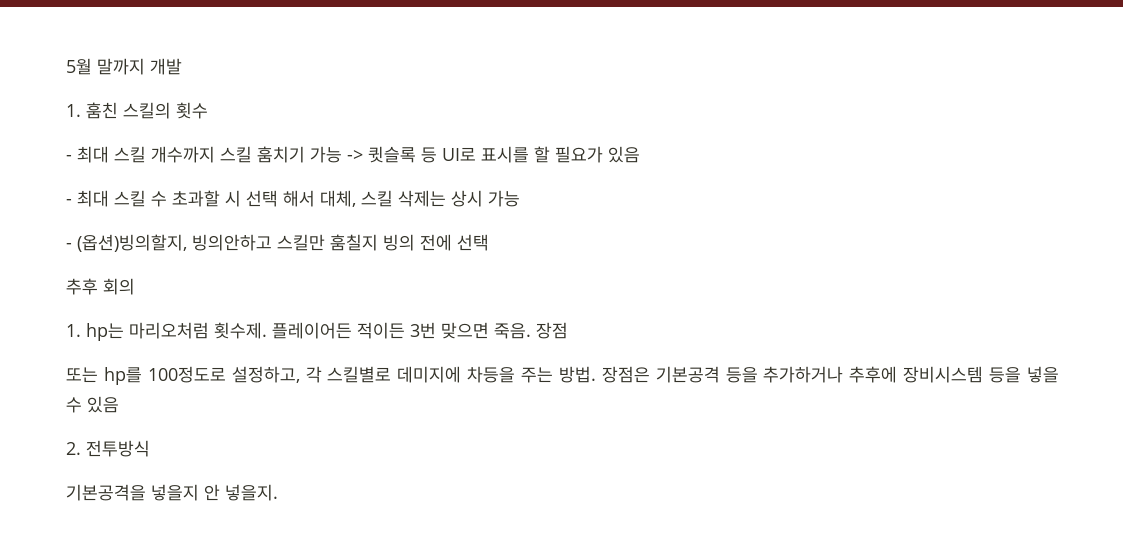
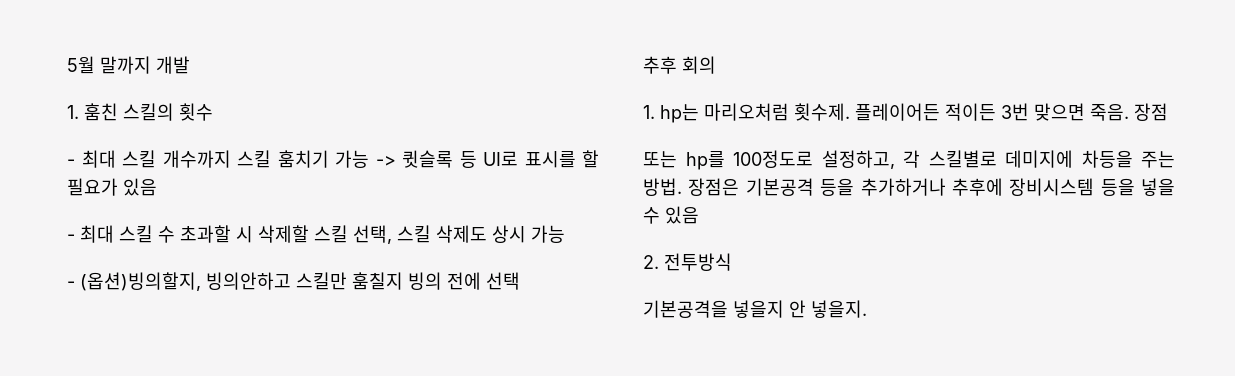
- - 최대 스킬 수 초과할 시 선택 해서 대체, 스킬 삭제는 상시 가능
+ - 최대 스킬 수 초과할 시 삭제할 스킬 선택, 스킬 삭제도 상시 가능

